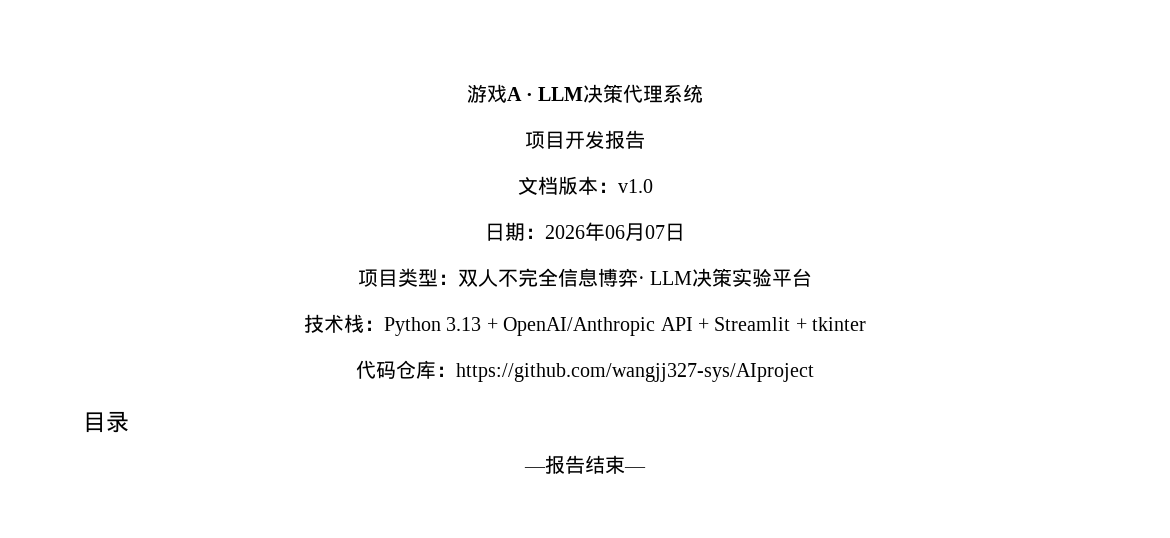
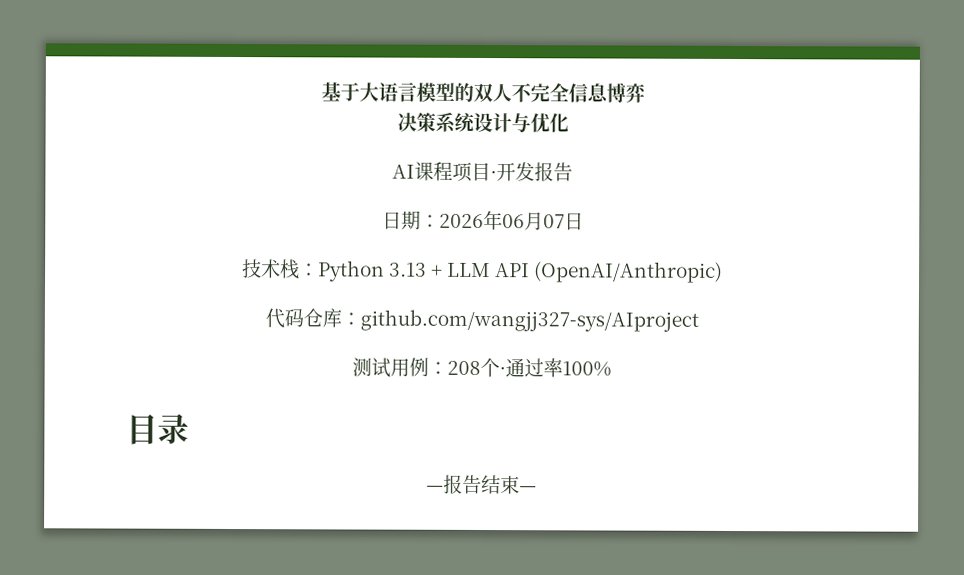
- 游戏A · LLM决策代理系统
- 项目开发报告
+ 基于大语言模型的双人不完全信息博弈
+ 决策系统设计与优化
+ AI课程项目·开发报告
- 文档版本：v1.0
- 项目类型：双人不完全信息博弈· LLM决策实验平台
- 技术栈：Python 3.13 + OpenAI/Anthropic API + Streamlit + tkinter
- 代码仓库：https://github.com/wangjj327-sys/AIproject
+ 技术栈：Python 3.13 + LLM API (OpenAI/Anthropic)
+ 代码仓库：github.com/wangjj327-sys/AIproject
+ 测试用例：208个·通过率100%

